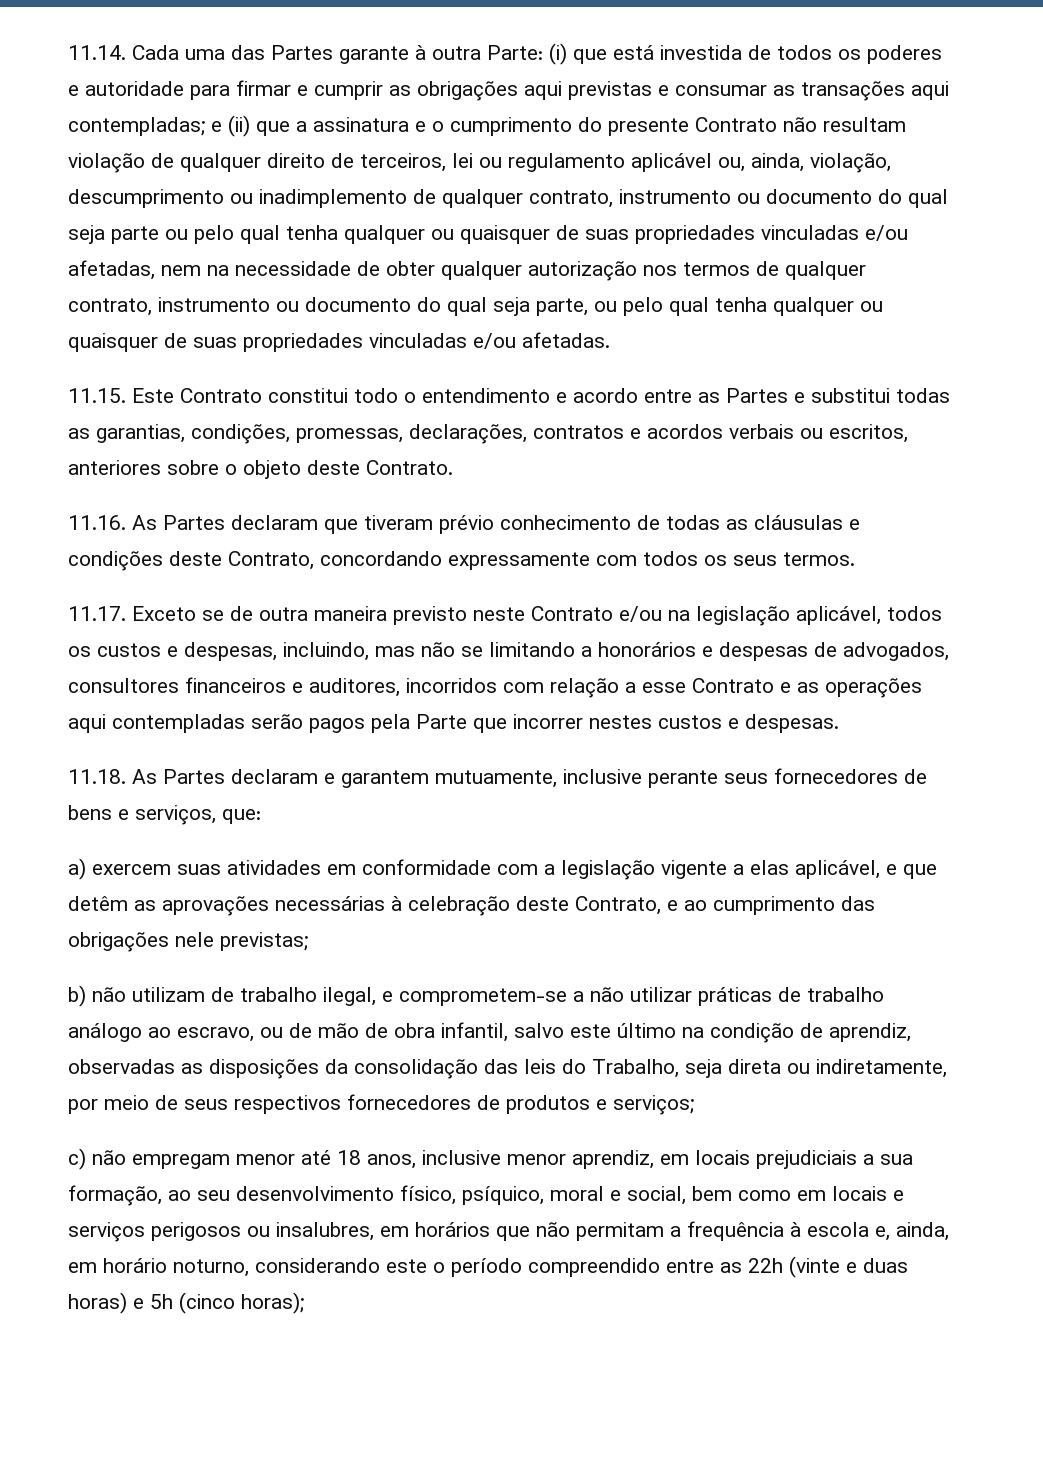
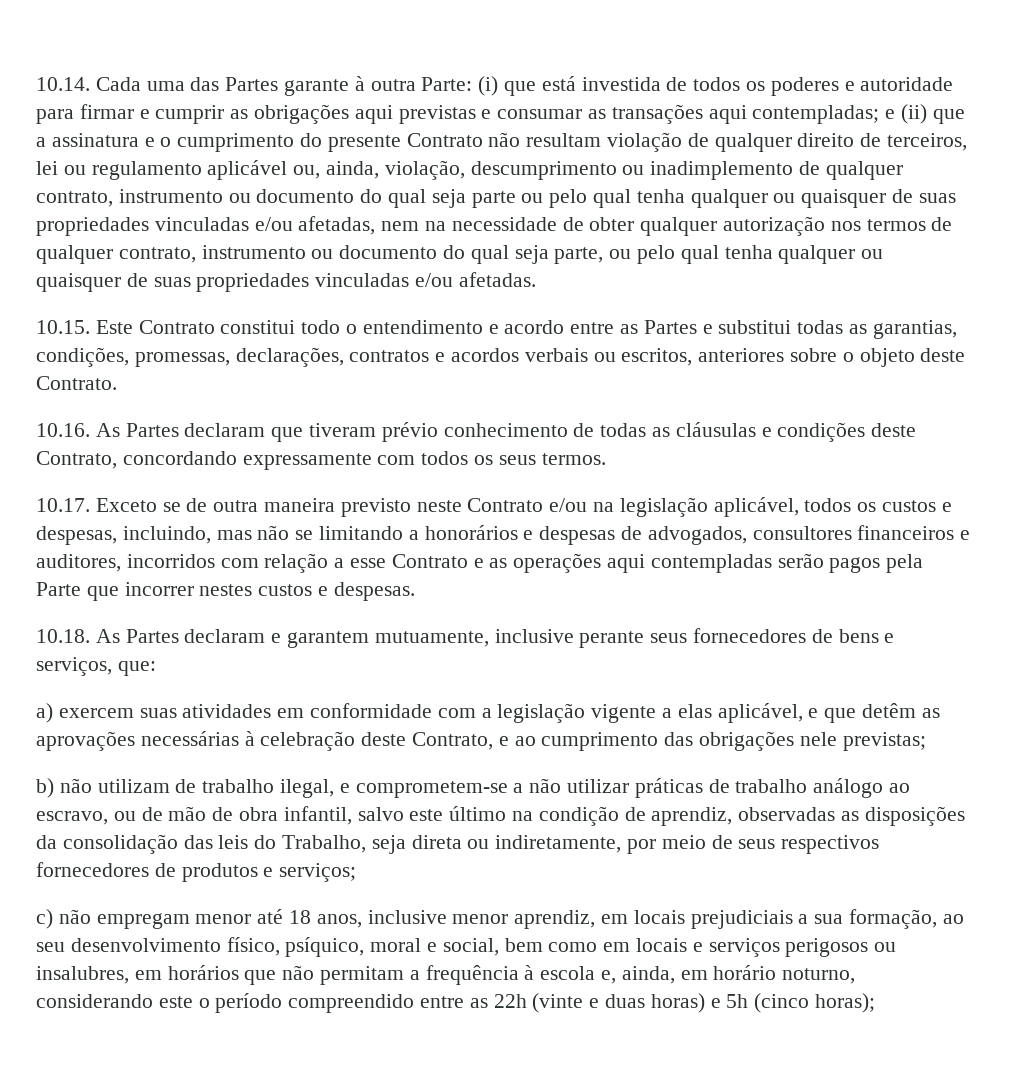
- 11.14. Cada uma das Partes garante à outra Parte:
+ 10.14. Cada uma das Partes garante à outra Parte:
- 11.15. Este Contrato constitui todo o entendimento e acordo entre as Partes e substitui todas as garantias, condições, promessas, declarações, contratos e acordos verbais ou escritos, anteriores sobre o objeto deste Contrato.
+ 10.15. Este Contrato constitui todo o entendimento e acordo entre as Partes e substitui todas as garantias, condições, promessas, declarações, contratos e acordos verbais ou escritos, anteriores sobre o objeto deste Contrato.
- 11.16. As Partes declaram que tiveram prévio conhecimento de todas as cláusulas e condições deste Contrato, concordando expressamente com todos os seus termos.
+ 10.16. As Partes declaram que tiveram prévio conhecimento de todas as cláusulas e condições deste Contrato, concordando expressamente com todos os seus termos.
- 11.17. Exceto se de outra maneira previsto neste Contrato e/ou na legislação aplicável, todos os custos e despesas, incluindo, mas não se limitando a honorários e despesas de advogados, consultores financeiros e auditores, incorridos com relação a esse Contrato e as operações aqui contempladas serão pagos pela Parte que incorrer nestes custos e despesas.
+ 10.17. Exceto se de outra maneira previsto neste Contrato e/ou na legislação aplicável, todos os custos e despesas, incluindo, mas não se limitando a honorários e despesas de advogados, consultores financeiros e auditores, incorridos com relação a esse Contrato e as operações aqui contempladas serão pagos pela Parte que incorrer nestes custos e despesas.
- 11.18. As Partes declaram e garantem mutuamente, inclusive perante seus fornecedores de bens e serviços, que:
+ 10.18. As Partes declaram e garantem mutuamente, inclusive perante seus fornecedores de bens e serviços, que:

